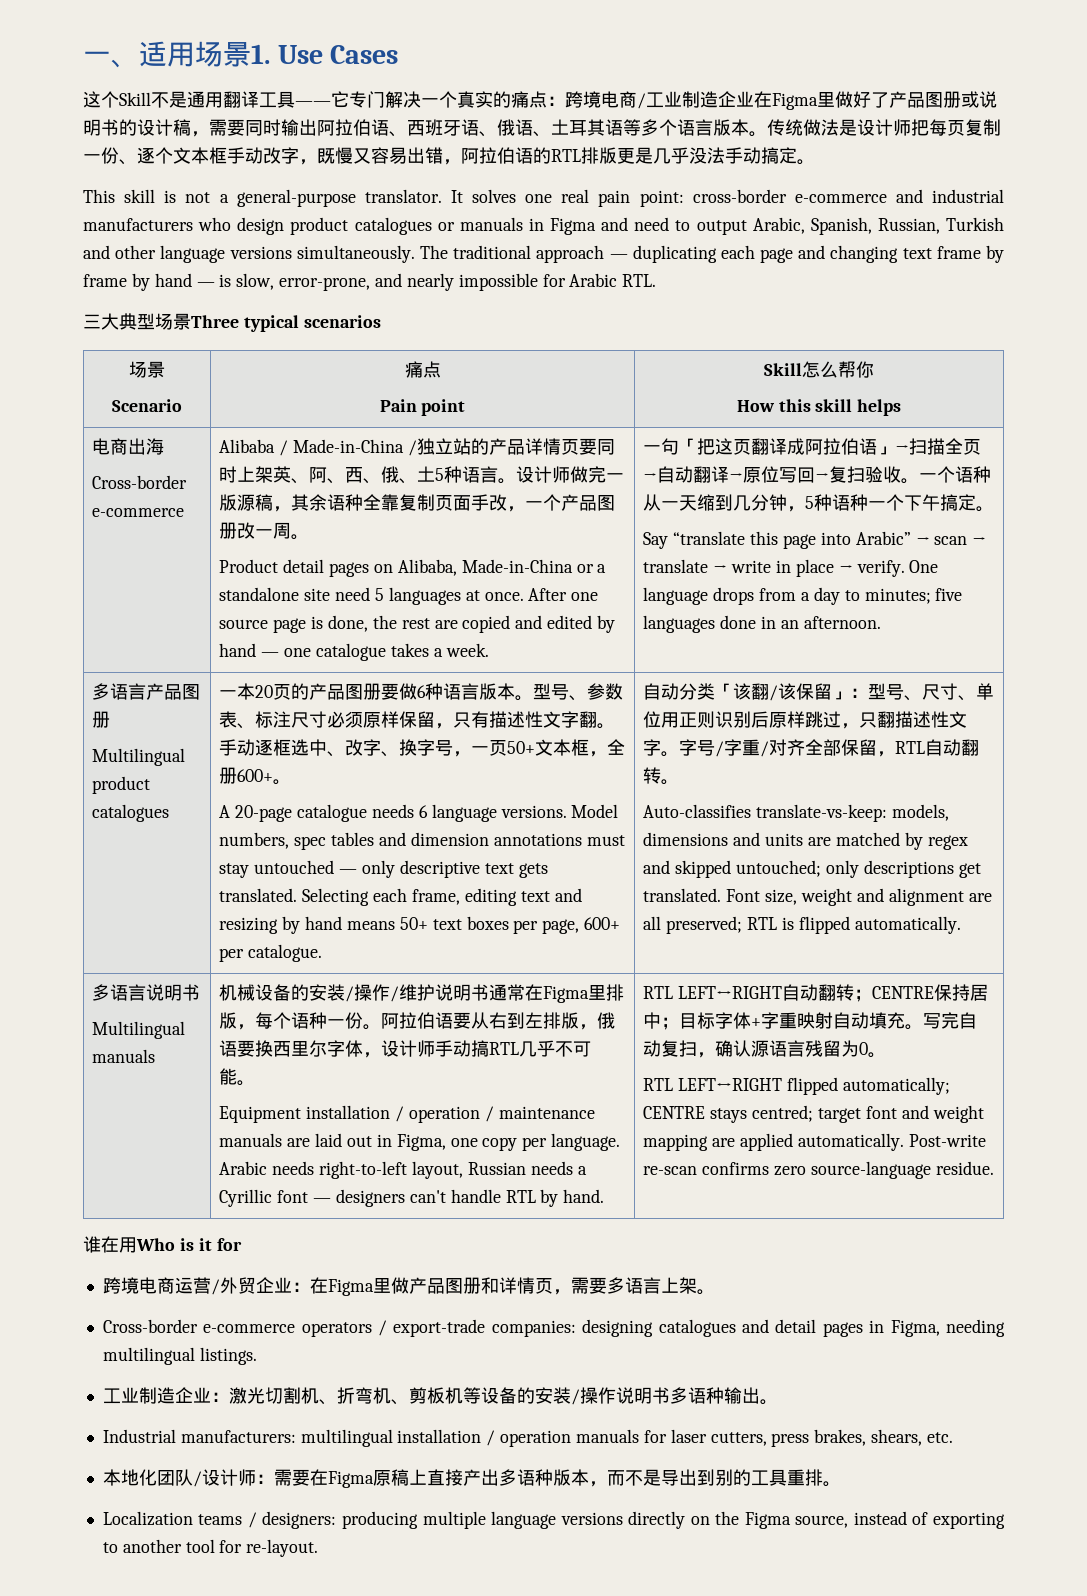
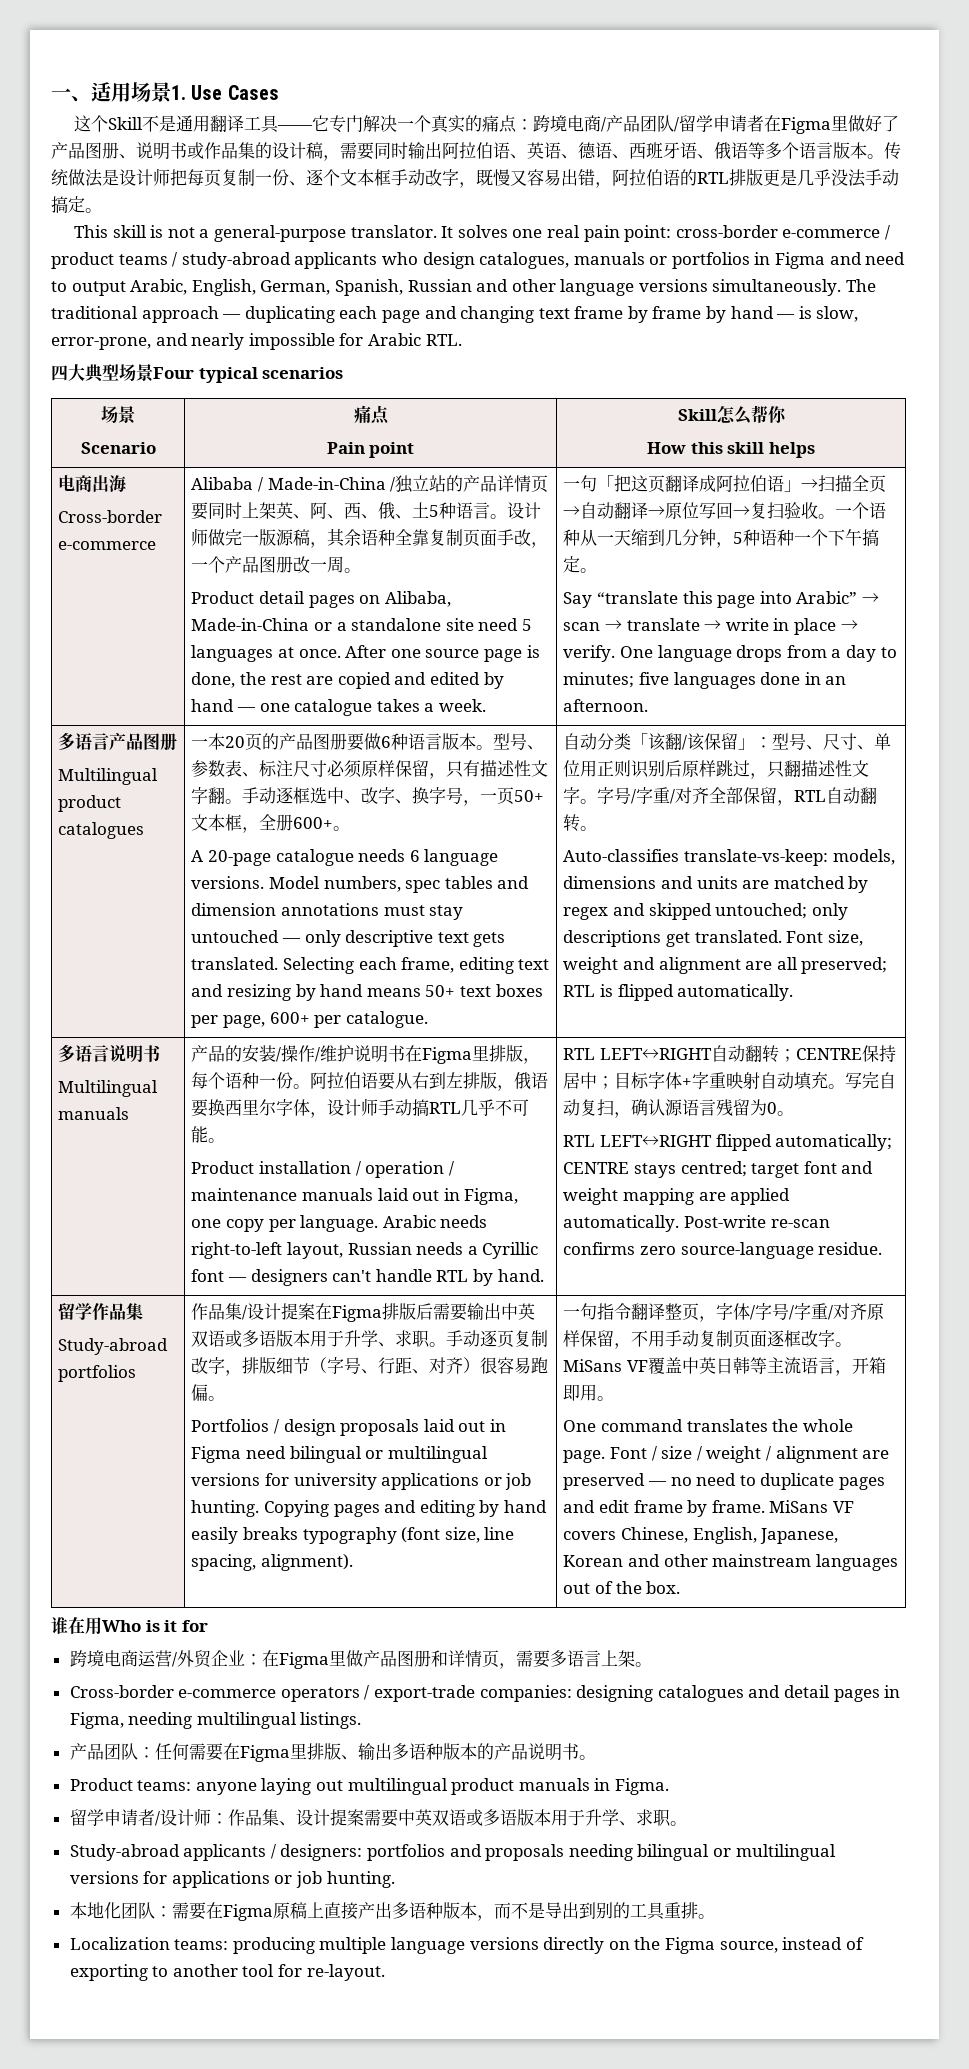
- 这个Skill不是通用翻译工具——它专门解决一个真实的痛点：跨境电商/工业制造企业在Figma里做好了产品图册或说明书的设计稿，需要同时输出阿拉伯语、西班牙语、俄语、土耳其语等多个语言版本。
+ 这个Skill不是通用翻译工具——它专门解决一个真实的痛点：跨境电商/产品团队/留学申请者在Figma里做好了产品图册、说明书或作品集的设计稿，需要同时输出阿拉伯语、英语、德语、西班牙语、俄语等多个语言版本。
- It solves one real pain point: cross-border e-commerce and industrial manufacturers who design product catalogues or manuals in Figma and need to output Arabic, Spanish, Russian, Turkish and other language versions simultaneously.
+ It solves one real pain point: cross-border e-commerce / product teams / study-abroad applicants who design catalogues, manuals or portfolios in Figma and need to output Arabic, English, German, Spanish, Russian and other language versions simultaneously.
- 三大典型场景Three typical scenarios
+ 四大典型场景Four typical scenarios
- 机械设备的安装/操作/维护说明书通常在Figma里排版，每个语种一份。
+ 产品的安装/操作/维护说明书在Figma里排版，每个语种一份。
- Equipment installation / operation / maintenance manuals are laid out in Figma, one copy per language.
+ Product installation / operation / maintenance manuals laid out in Figma, one copy per language.
+ 留学作品集
+ Study-abroad portfolios | 作品集/设计提案在Figma排版后需要输出中英双语或多语版本用于升学、求职。手动逐页复制改字，排版细节（字号、行距、对齐）很容易跑偏。
+ Portfolios / design proposals laid out in Figma need bilingual or multilingual versions for university applications or job hunting. Copying pages and editing by hand easily breaks typography (font size, line spacing, alignment). | 一句指令翻译整页，字体/字号/字重/对齐原样保留，不用手动复制页面逐框改字。MiSans VF覆盖中英日韩等主流语言，开箱即用。
+ One command translates the whole page. Font / size / weight / alignment are preserved — no need to duplicate pages and edit frame by frame. MiSans VF covers Chinese, English, Japanese, Korean and other mainstream languages out of the box.
- 工业制造企业：激光切割机、折弯机、剪板机等设备的安装/操作说明书多语种输出。
- Industrial manufacturers: multilingual installation / operation manuals for laser cutters, press brakes, shears, etc.
+ 产品团队：任何需要在Figma里排版、输出多语种版本的产品说明书。
+ Product teams: anyone laying out multilingual product manuals in Figma.
+ 留学申请者/设计师：作品集、设计提案需要中英双语或多语版本用于升学、求职。
+ Study-abroad applicants / designers: portfolios and proposals needing bilingual or multilingual versions for applications or job hunting.
- 本地化团队/设计师：需要在Figma原稿上直接产出多语种版本，而不是导出到别的工具重排。
+ 本地化团队：需要在Figma原稿上直接产出多语种版本，而不是导出到别的工具重排。
- Localization teams / designers: producing multiple language versions directly on the Figma source, instead of exporting to another tool for re-layout.
+ Localization teams: producing multiple language versions directly on the Figma source, instead of exporting to another tool for re-layout.

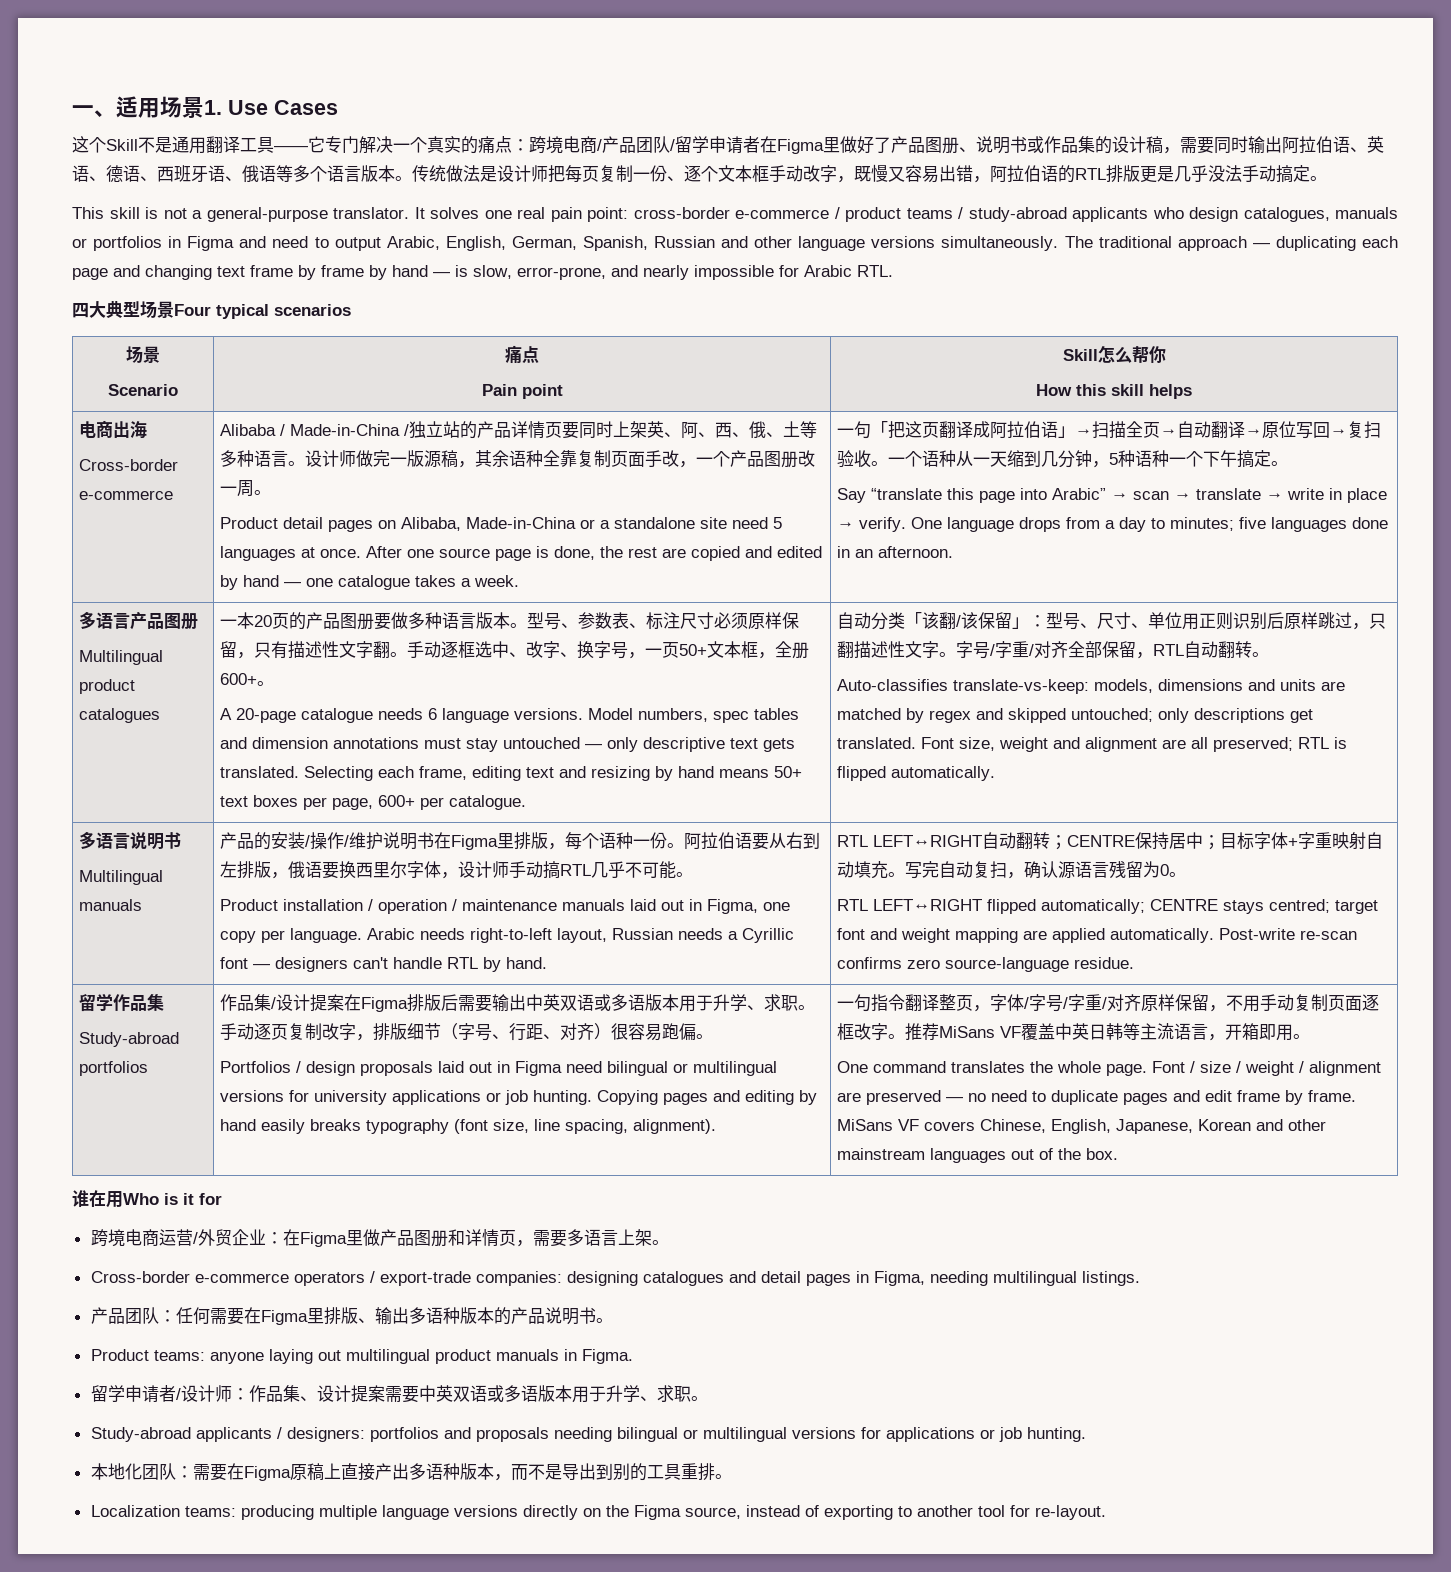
- Alibaba / Made-in-China /独立站的产品详情页要同时上架英、阿、西、俄、土5种语言。
+ Alibaba / Made-in-China /独立站的产品详情页要同时上架英、阿、西、俄、土等多种语言。
- 一本20页的产品图册要做6种语言版本。
+ 一本20页的产品图册要做多种语言版本。
- MiSans VF覆盖中英日韩等主流语言，开箱即用。
+ 推荐MiSans VF覆盖中英日韩等主流语言，开箱即用。

